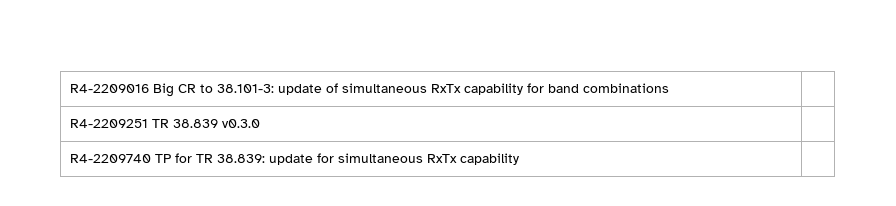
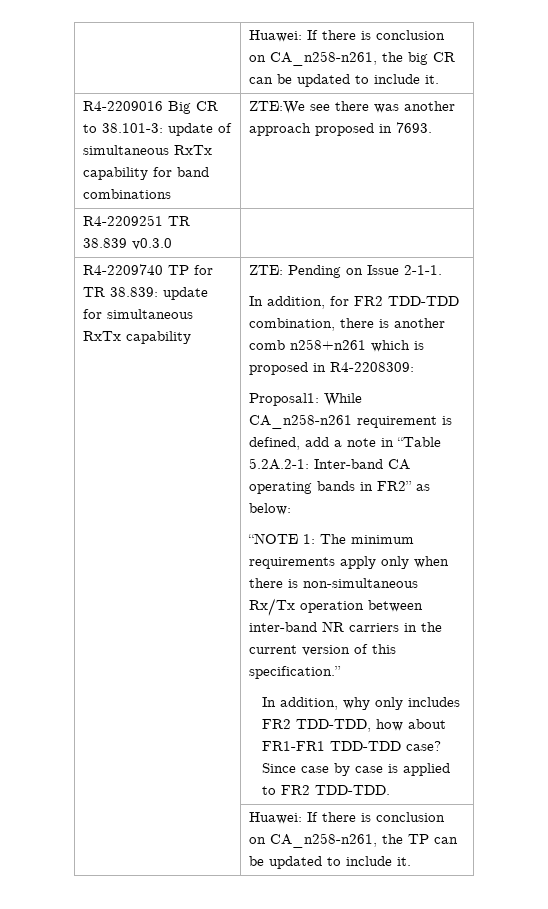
+ | Huawei: If there is conclusion on CA_n258-n261, the big CR can be updated to include it.
- R4-2209016 Big CR to 38.101-3: update of simultaneous RxTx capability for band combinations |
+ R4-2209016 Big CR to 38.101-3: update of simultaneous RxTx capability for band combinations | ZTE:We see there was another approach proposed in 7693.
+ ZTE: Pending on Issue 2-1-1.
+ In addition, for FR2 TDD-TDD combination, there is another comb n258+n261 which is proposed in R4-2208309:
+ Proposal1: While CA_n258-n261 requirement is defined, add a note in “Table 5.2A.2-1: Inter-band CA operating bands in FR2” as below:
+ “NOTE 1: The minimum requirements apply only when there is non-simultaneous Rx/Tx operation between inter-band NR carriers in the current version of this specification.”
+ In addition, why only includes FR2 TDD-TDD, how about FR1-FR1 TDD-TDD case? Since case by case is applied to FR2 TDD-TDD.
+ | Huawei: If there is conclusion on CA_n258-n261, the TP can be updated to include it.

